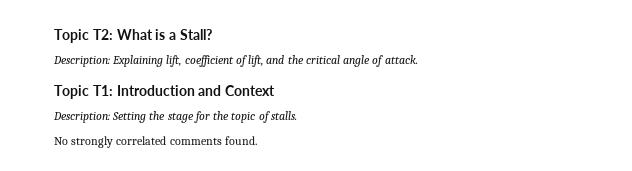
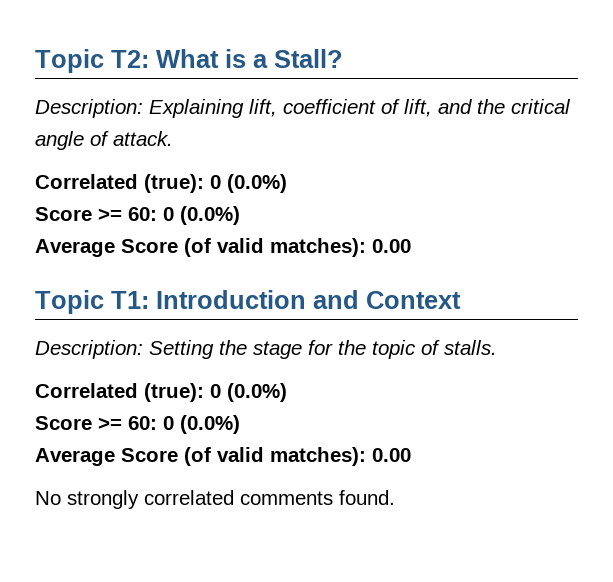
  Description: Explaining lift, coefficient of lift, and the critical angle of attack.
+ Correlated (true): 0 (0.0%)
+ Score >= 60: 0 (0.0%)
+ Average Score (of valid matches): 0.00
  Description: Setting the stage for the topic of stalls.
+ Correlated (true): 0 (0.0%)
+ Score >= 60: 0 (0.0%)
+ Average Score (of valid matches): 0.00

